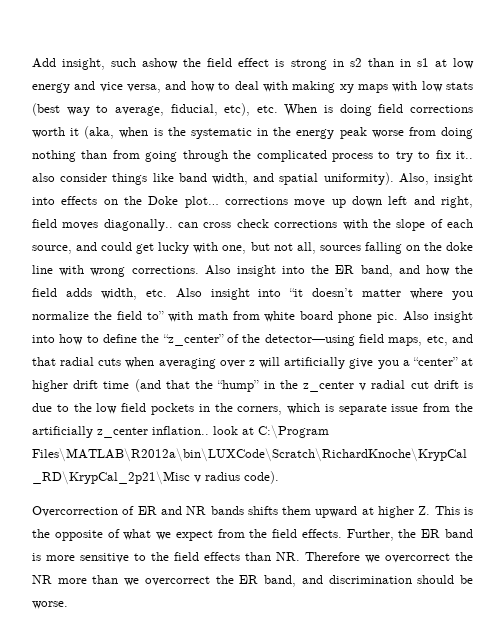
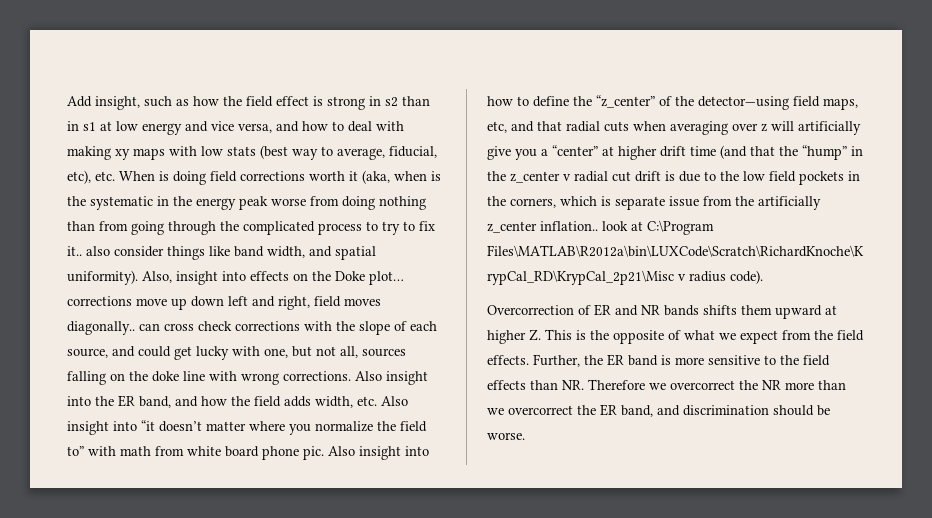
- Add insight, such ashow the field effect is strong in s2 than in s1 at low energy and vice versa, and how to deal with making xy maps with low stats (best way to average, fiducial, etc), etc. When is doing field corrections worth it (aka, when is the systematic in the energy peak worse from doing nothing than from going through the complicated process to try to fix it.. also consider things like band width, and spatial uniformity).
+ Add insight, such as how the field effect is strong in s2 than in s1 at low energy and vice versa, and how to deal with making xy maps with low stats (best way to average, fiducial, etc), etc. When is doing field corrections worth it (aka, when is the systematic in the energy peak worse from doing nothing than from going through the complicated process to try to fix it.. also consider things like band width, and spatial uniformity).

